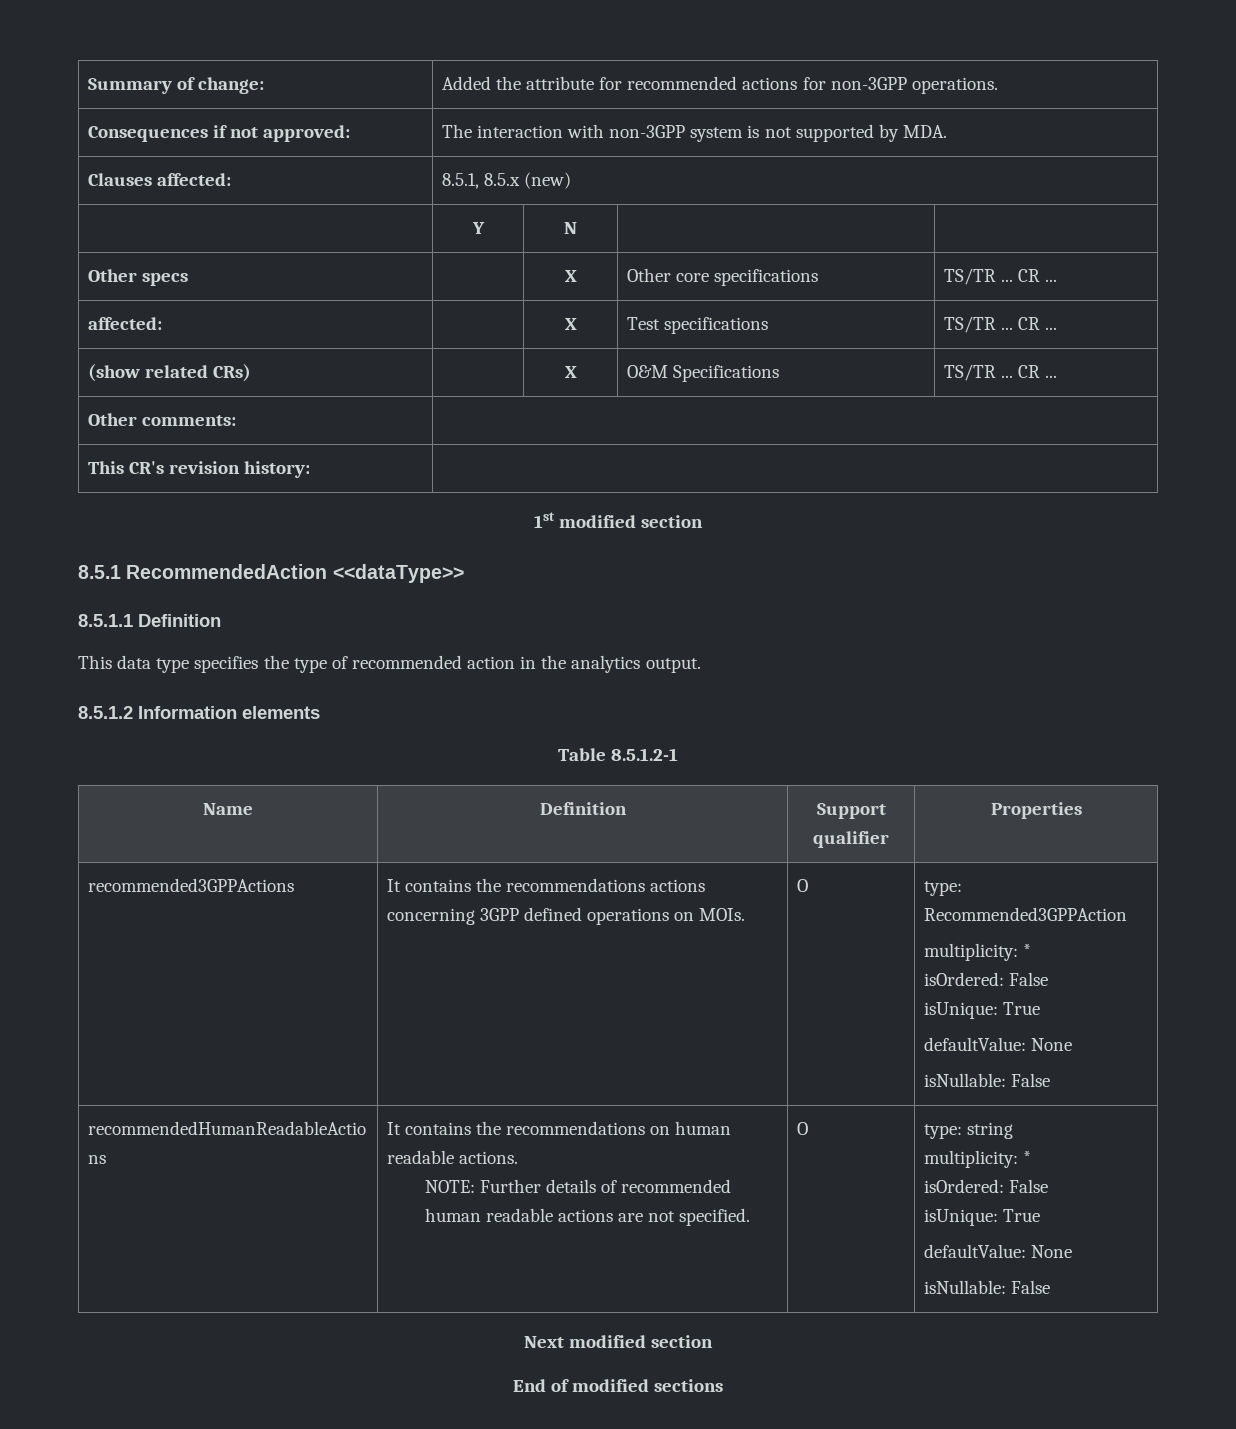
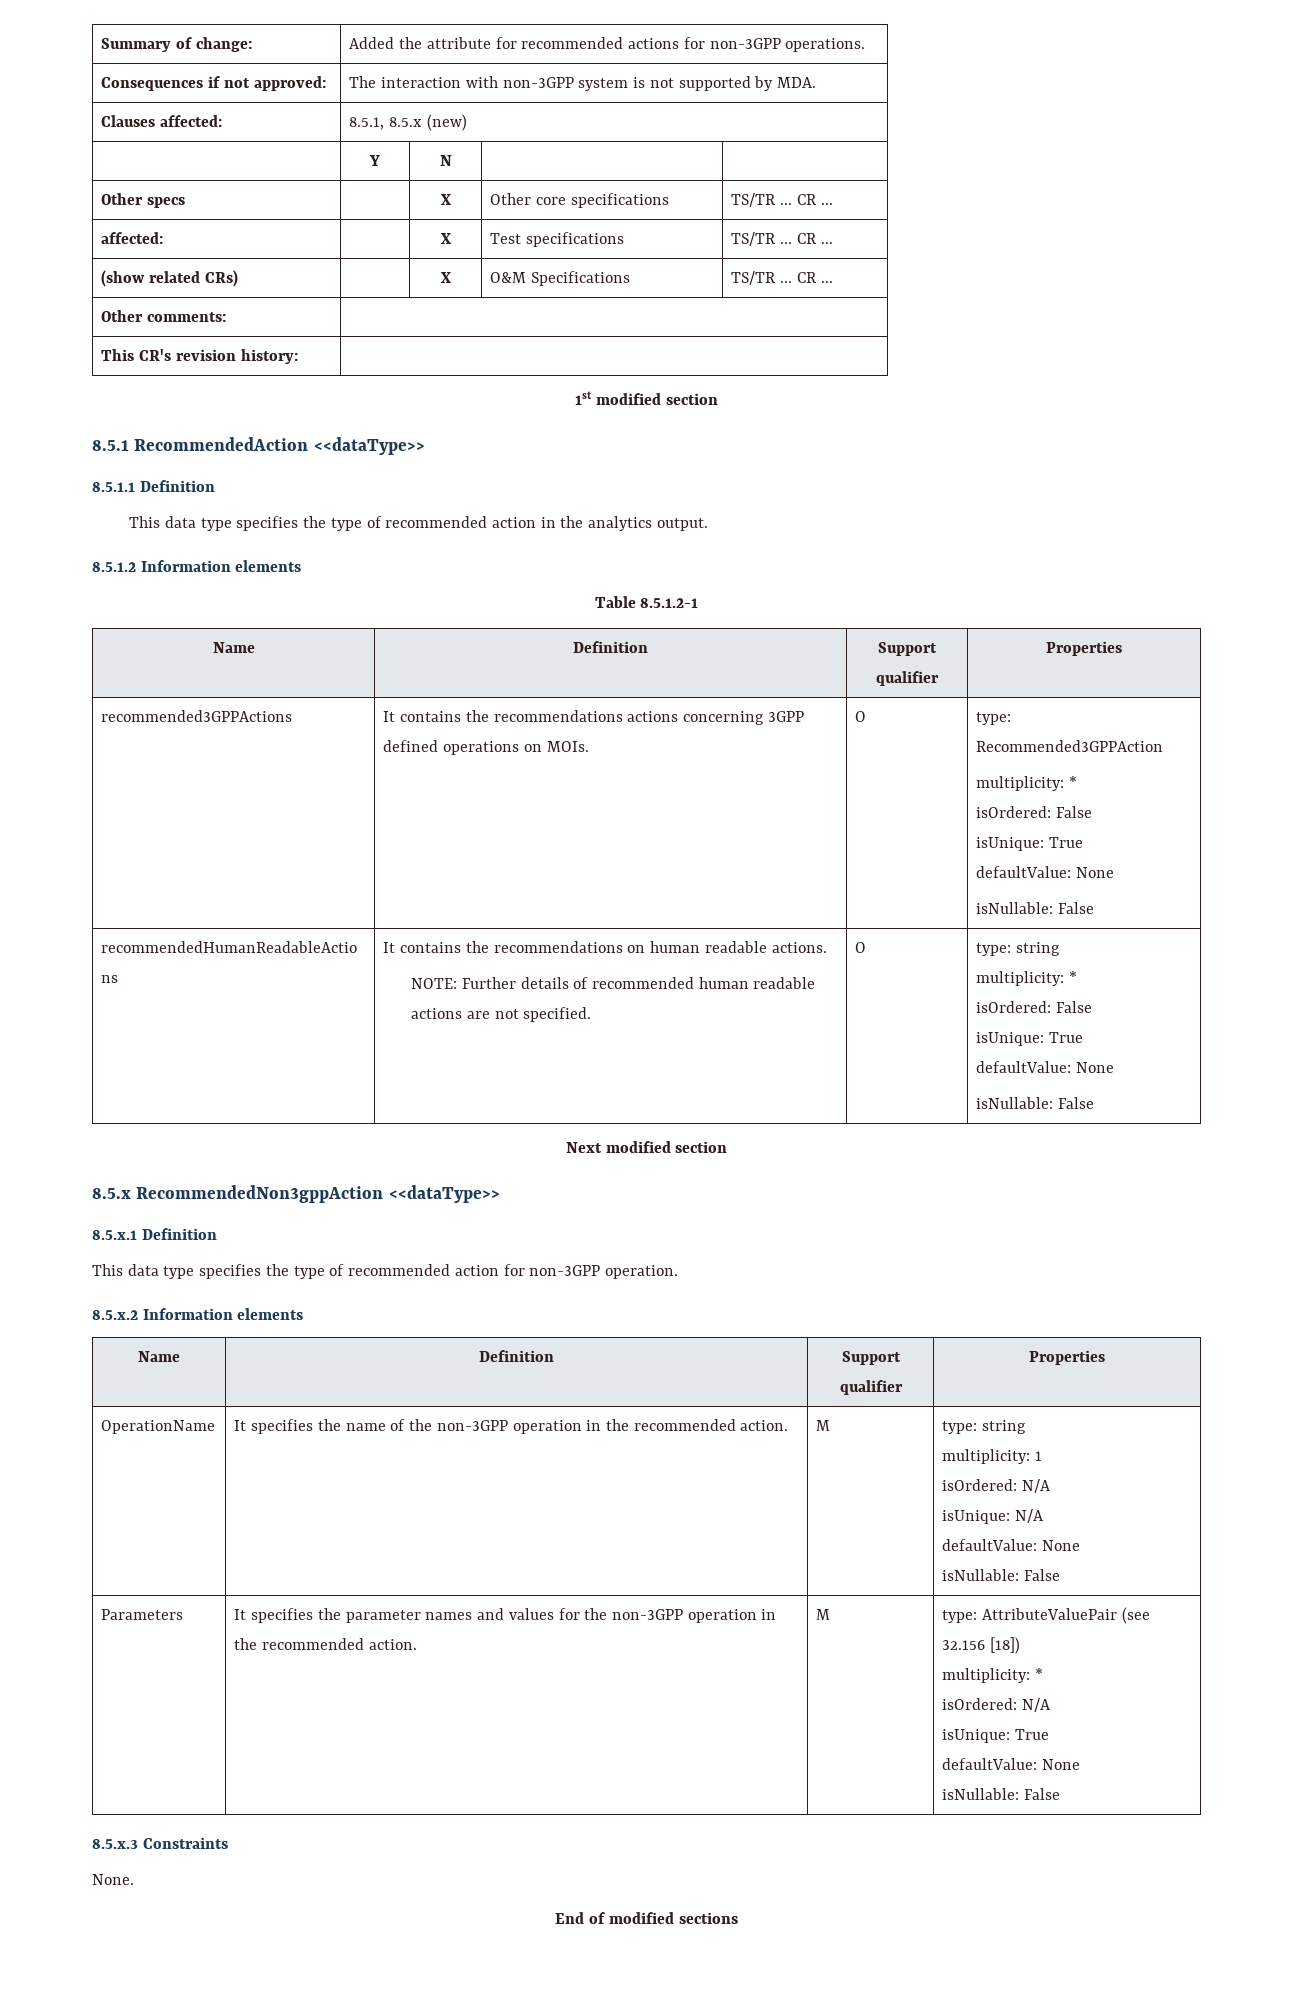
+ 8.5.x RecommendedNon3gppAction <<dataType>>
+ 8.5.x.1 Definition
+ This data type specifies the type of recommended action for non-3GPP operation.
+ 8.5.x.2 Information elements
+ Name | Definition | Support qualifier | Properties
+ OperationName | It specifies the name of the non-3GPP operation in the recommended action. | M | type: string
+ multiplicity: 1
+ isOrdered: N/A
+ isUnique: N/A
+ defaultValue: None
+ isNullable: False
+ Parameters | It specifies the parameter names and values for the non-3GPP operation in the recommended action. | M | type: AttributeValuePair (see 32.156 [18])
+ multiplicity: *
+ isOrdered: N/A
+ isUnique: True
+ defaultValue: None
+ isNullable: False
+ 8.5.x.3 Constraints
+ None.

